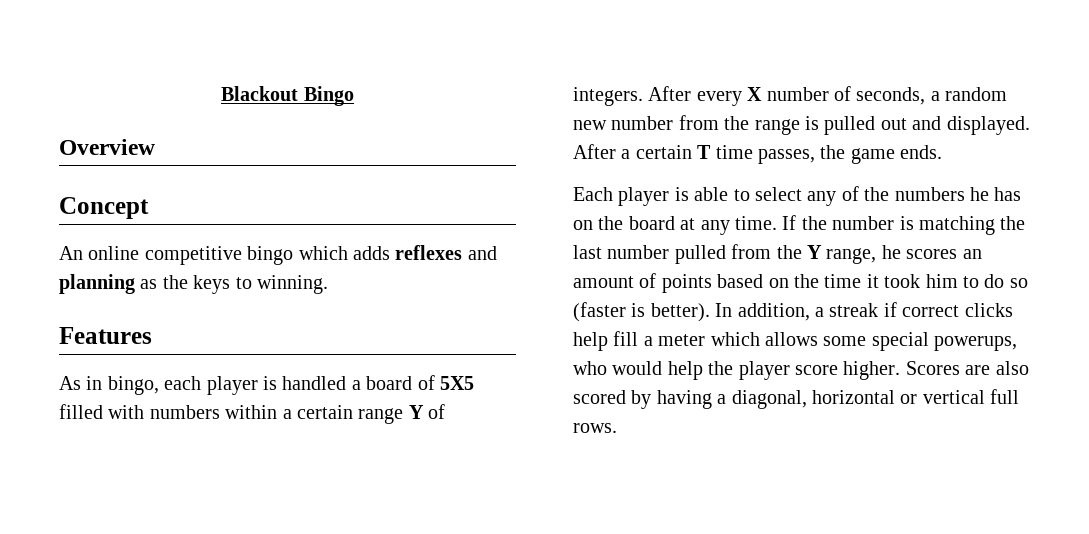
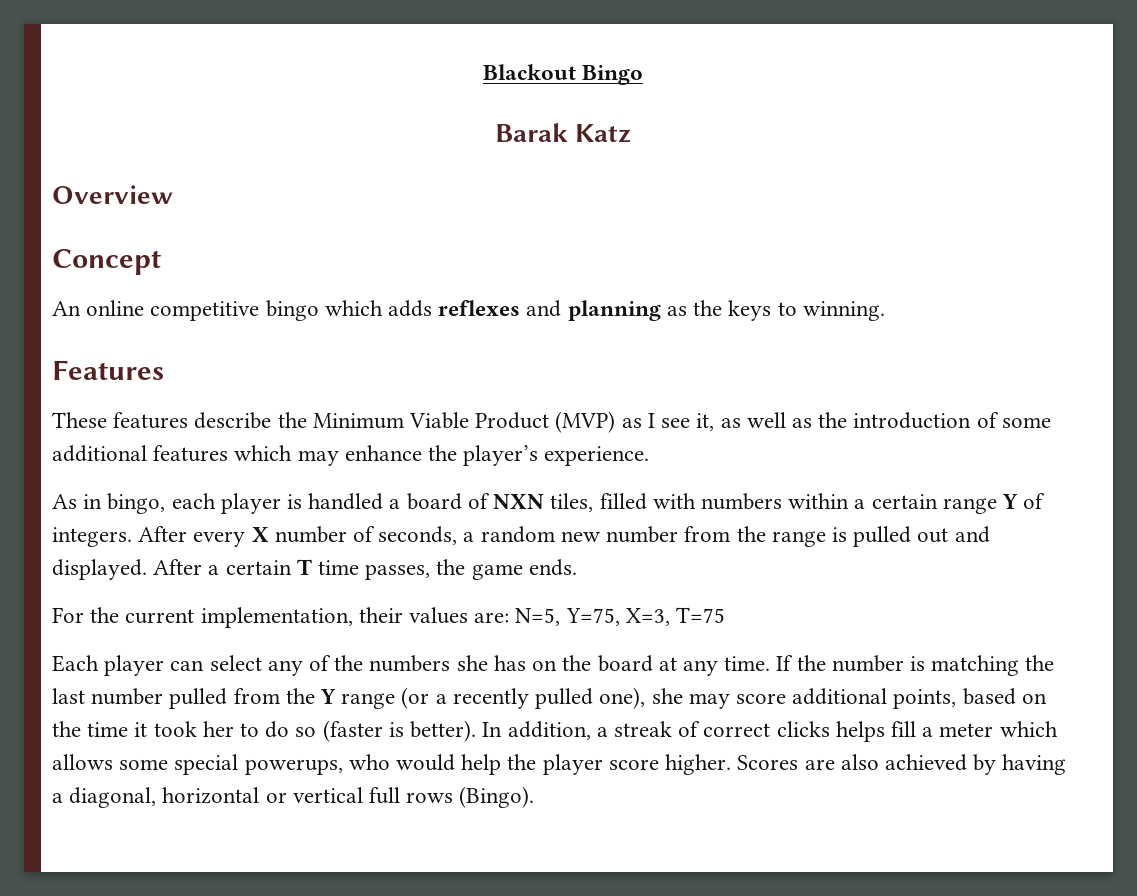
+ Barak Katz
+ These features describe the Minimum Viable Product (MVP) as I see it, as well as the introduction of some additional features which may enhance the player’s experience.
- As in bingo, each player is handled a board of 5X5 filled with numbers within a certain range Y of integers.
+ As in bingo, each player is handled a board of NXN tiles, filled with numbers within a certain range Y of integers.
+ For the current implementation, their values are: N=5, Y=75, X=3, T=75
- Each player is able to select any of the numbers he has on the board at any time.
+ Each player can select any of the numbers she has on the board at any time.
- If the number is matching the last number pulled from the Y range, he scores an amount of points based on the time it took him to do so (faster is better).
+ If the number is matching the last number pulled from the Y range (or a recently pulled one), she may score additional points, based on the time it took her to do so (faster is better).
- In addition, a streak if correct clicks help fill a meter which allows some special powerups, who would help the player score higher.
+ In addition, a streak of correct clicks helps fill a meter which allows some special powerups, who would help the player score higher.
- Scores are also scored by having a diagonal, horizontal or vertical full rows.
+ Scores are also achieved by having a diagonal, horizontal or vertical full rows (Bingo).

